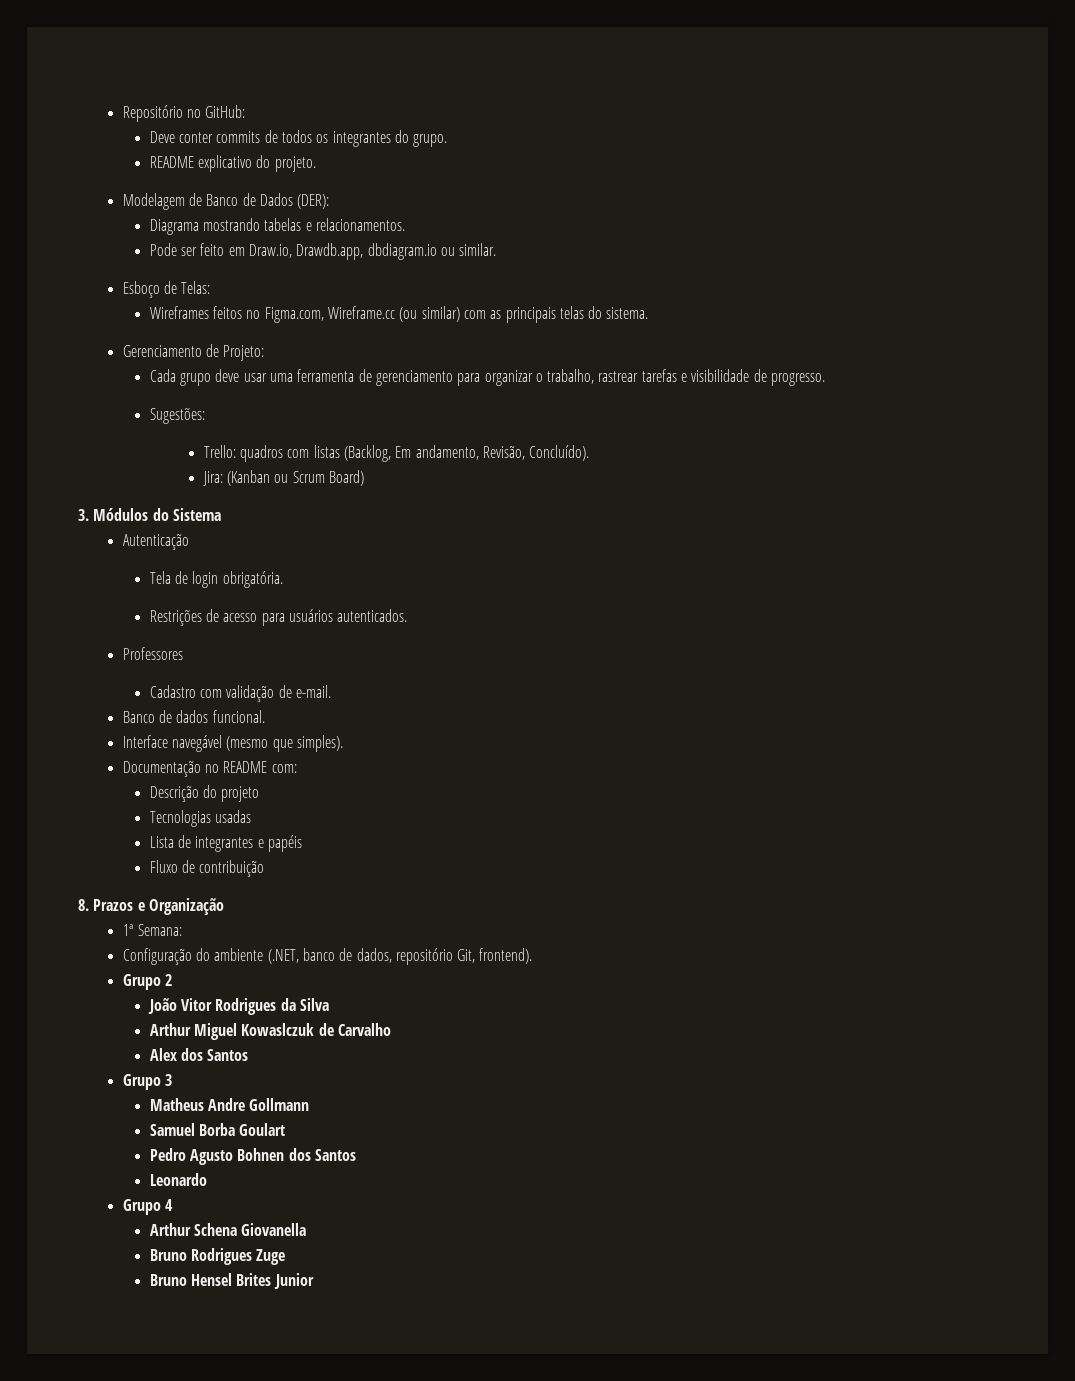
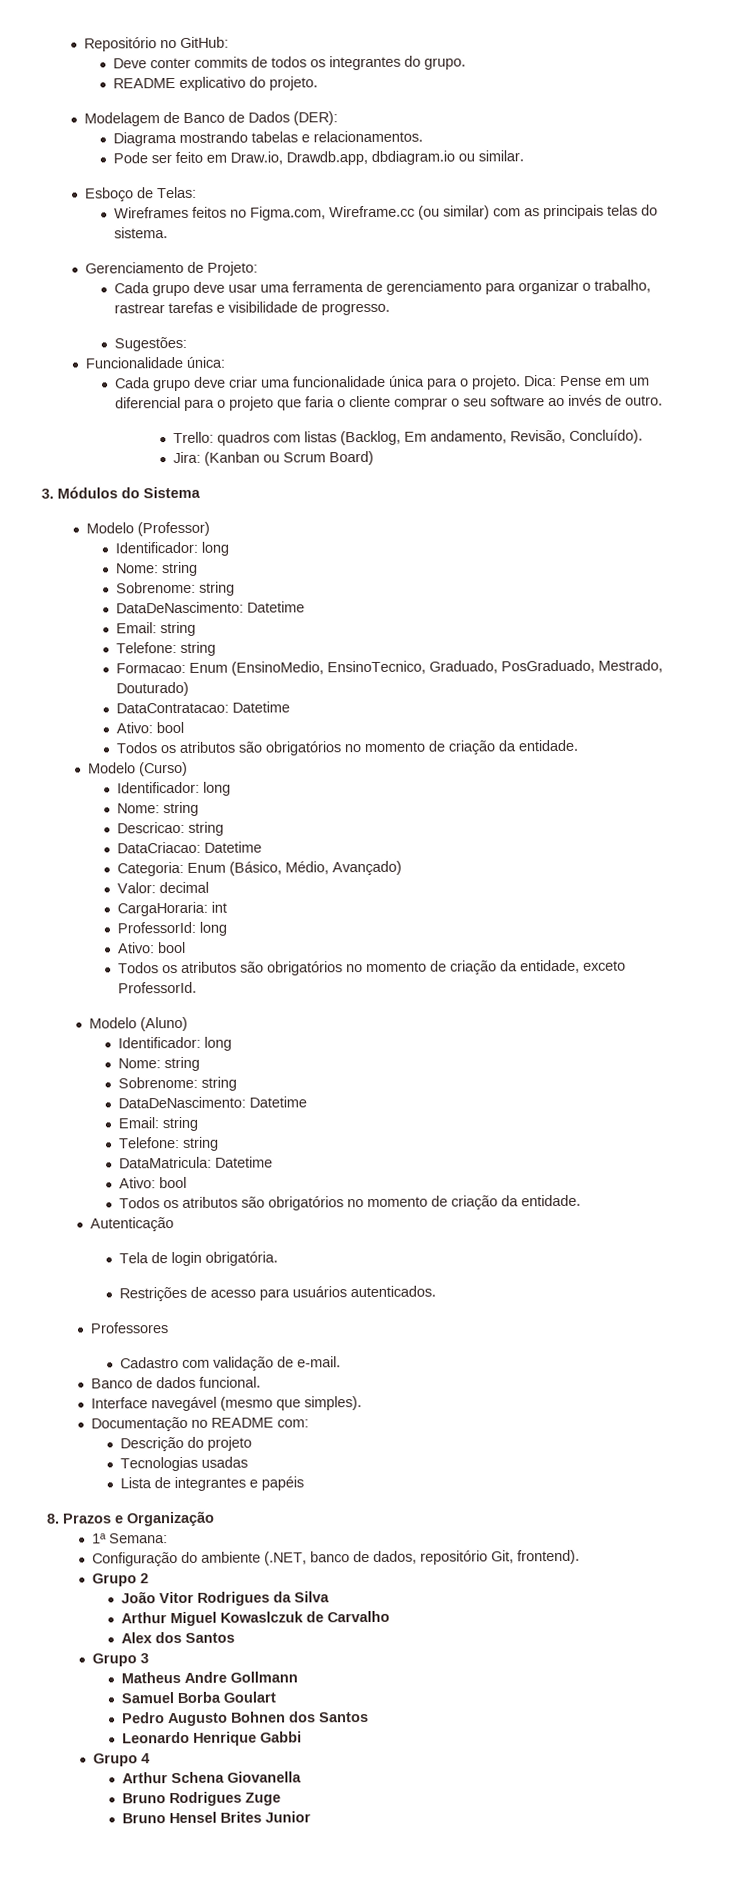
+ Funcionalidade única:
+ Cada grupo deve criar uma funcionalidade única para o projeto. Dica: Pense em um diferencial para o projeto que faria o cliente comprar o seu software ao invés de outro.
+ Modelo (Professor)
+ Identificador: long
+ Nome: string
+ Sobrenome: string
+ DataDeNascimento: Datetime
+ Email: string
+ Telefone: string
+ Formacao: Enum (EnsinoMedio, EnsinoTecnico, Graduado, PosGraduado, Mestrado, Douturado)
+ DataContratacao: Datetime
+ Ativo: bool
+ Todos os atributos são obrigatórios no momento de criação da entidade.
+ Modelo (Curso)
+ Identificador: long
+ Nome: string
+ Descricao: string
+ DataCriacao: Datetime
+ Categoria: Enum (Básico, Médio, Avançado)
+ Valor: decimal
+ CargaHoraria: int
+ ProfessorId: long
+ Ativo: bool
+ Todos os atributos são obrigatórios no momento de criação da entidade, exceto ProfessorId.
+ Modelo (Aluno)
+ Identificador: long
+ Nome: string
+ Sobrenome: string
+ DataDeNascimento: Datetime
+ Email: string
+ Telefone: string
+ DataMatricula: Datetime
+ Ativo: bool
+ Todos os atributos são obrigatórios no momento de criação da entidade.
- Fluxo de contribuição
- Pedro Agusto Bohnen dos Santos
+ Pedro Augusto Bohnen dos Santos
- Leonardo
+ Leonardo Henrique Gabbi

